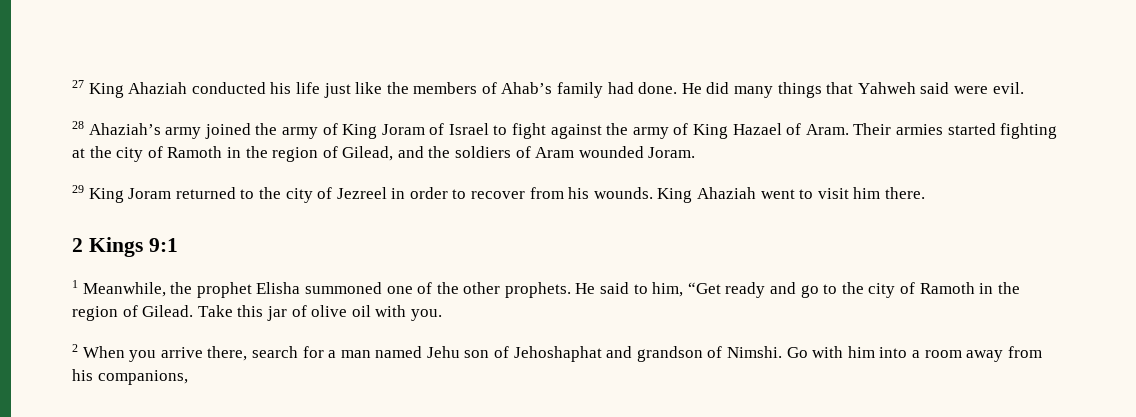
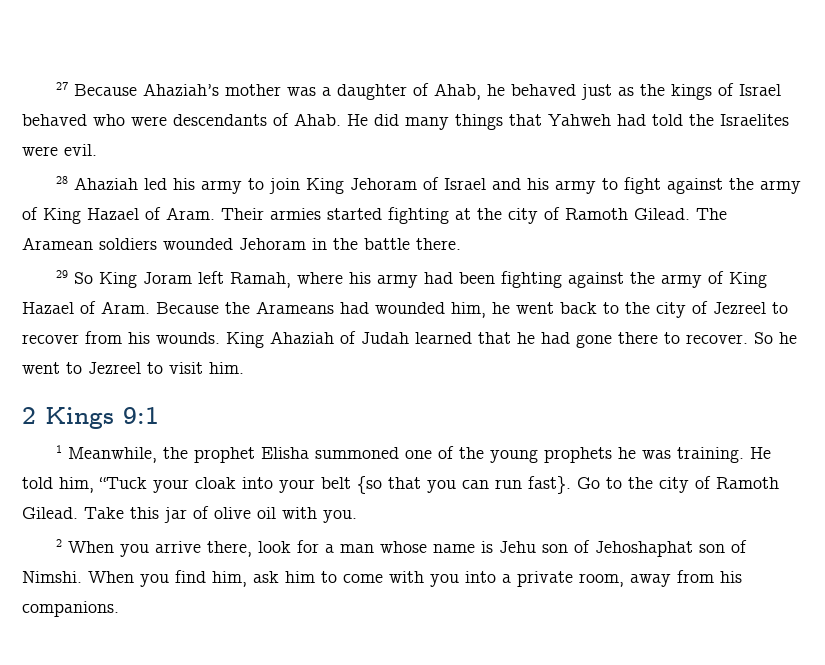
- 27 King Ahaziah conducted his life just like the members of Ahab’s family had done.
+ 27 Because Ahaziah’s mother was a daughter of Ahab, he behaved just as the kings of Israel behaved who were descendants of Ahab.
- He did many things that Yahweh said were evil.
+ He did many things that Yahweh had told the Israelites were evil.
- 28 Ahaziah’s army joined the army of King Joram of Israel to fight against the army of King Hazael of Aram.
+ 28 Ahaziah led his army to join King Jehoram of Israel and his army to fight against the army of King Hazael of Aram.
- Their armies started fighting at the city of Ramoth in the region of Gilead, and the soldiers of Aram wounded Joram.
+ Their armies started fighting at the city of Ramoth Gilead. The Aramean soldiers wounded Jehoram in the battle there.
- 29 King Joram returned to the city of Jezreel in order to recover from his wounds.
+ 29 So King Joram left Ramah, where his army had been fighting against the army of King Hazael of Aram. Because the Arameans had wounded him, he went back to the city of Jezreel to recover from his wounds.
- King Ahaziah went to visit him there.
+ King Ahaziah of Judah learned that he had gone there to recover. So he went to Jezreel to visit him.
- 1 Meanwhile, the prophet Elisha summoned one of the other prophets. He said to him, “Get ready and go to the city of Ramoth in the region of Gilead.
+ 1 Meanwhile, the prophet Elisha summoned one of the young prophets he was training. He told him, “Tuck your cloak into your belt {so that you can run fast}. Go to the city of Ramoth Gilead.
- 2 When you arrive there, search for a man named Jehu son of Jehoshaphat and grandson of Nimshi. Go with him into a room away from his companions,
+ 2 When you arrive there, look for a man whose name is Jehu son of Jehoshaphat son of Nimshi. When you find him, ask him to come with you into a private room, away from his companions.

